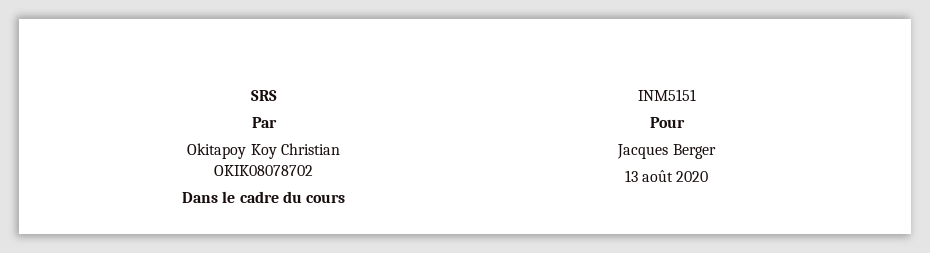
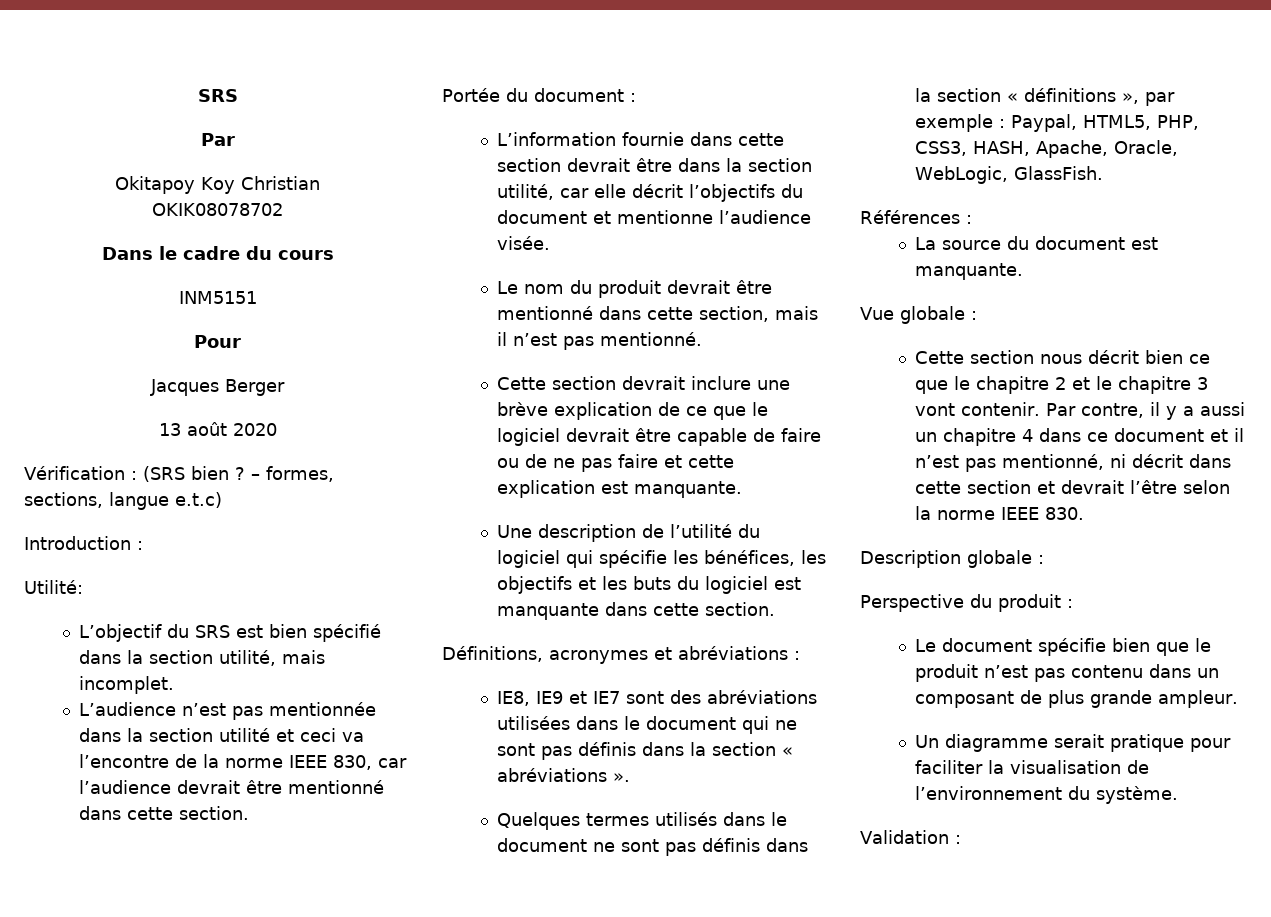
+ Vérification : (SRS bien ? – formes, sections, langue e.t.c)
+ Introduction :
+ Utilité:
+ L’objectif du SRS est bien spécifié dans la section utilité, mais incomplet.
+ L’audience n’est pas mentionnée dans la section utilité et ceci va l’encontre de la norme IEEE 830, car l’audience devrait être mentionné dans cette section.
+ Portée du document :
+ L’information fournie dans cette section devrait être dans la section utilité, car elle décrit l’objectifs du document et mentionne l’audience visée.
+ Le nom du produit devrait être mentionné dans cette section, mais il n’est pas mentionné.
+ Cette section devrait inclure une brève explication de ce que le logiciel devrait être capable de faire ou de ne pas faire et cette explication est manquante.
+ Une description de l’utilité du logiciel qui spécifie les bénéfices, les objectifs et les buts du logiciel est manquante dans cette section.
+ Définitions, acronymes et abréviations :
+ IE8, IE9 et IE7 sont des abréviations utilisées dans le document qui ne sont pas définis dans la section « abréviations ».
+ Quelques termes utilisés dans le document ne sont pas définis dans la section « définitions », par exemple : Paypal, HTML5, PHP, CSS3, HASH, Apache, Oracle, WebLogic, GlassFish.
+ Références :
+ La source du document est manquante.
+ Vue globale :
+ Cette section nous décrit bien ce que le chapitre 2 et le chapitre 3 vont contenir. Par contre, il y a aussi un chapitre 4 dans ce document et il n’est pas mentionné, ni décrit dans cette section et devrait l’être selon la norme IEEE 830.
+ Description globale :
+ Perspective du produit :
+ Le document spécifie bien que le produit n’est pas contenu dans un composant de plus grande ampleur.
+ Un diagramme serait pratique pour faciliter la visualisation de l’environnement du système.
+ Validation :

